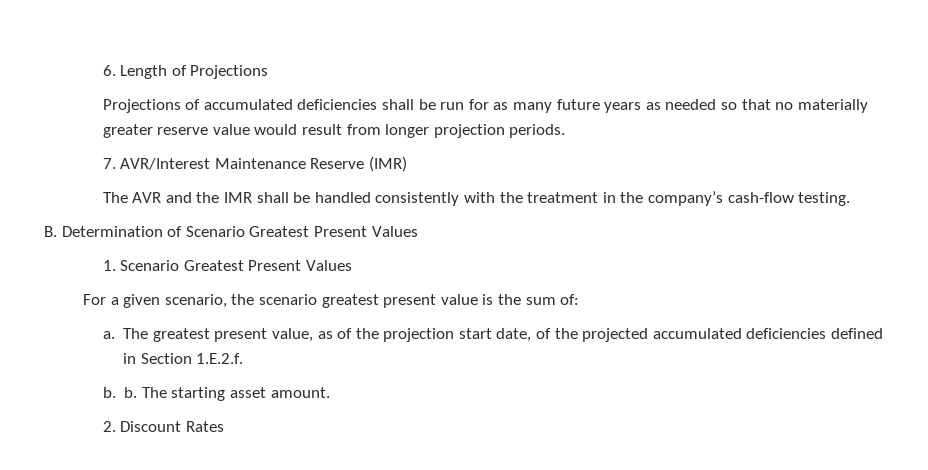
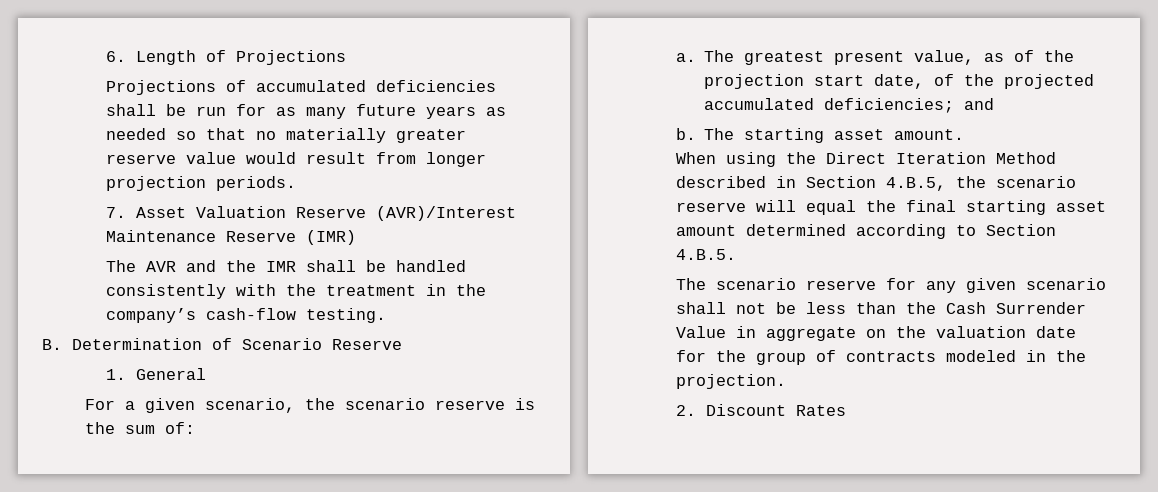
- 7. AVR/Interest Maintenance Reserve (IMR)
+ 7. Asset Valuation Reserve (AVR)/Interest Maintenance Reserve (IMR)
- B. Determination of Scenario Greatest Present Values
- 1. Scenario Greatest Present Values
+ B. Determination of Scenario Reserve
+ 1. General
- For a given scenario, the scenario greatest present value is the sum of:
+ For a given scenario, the scenario reserve is the sum of:
- The greatest present value, as of the projection start date, of the projected accumulated deficiencies defined in Section 1.E.2.f.
- b. b.
+ The greatest present value, as of the projection start date, of the projected accumulated deficiencies; and
+ b.
+ When using the Direct Iteration Method described in Section 4.B.5, the scenario reserve will equal the final starting asset amount determined according to Section 4.B.5.
+ The scenario reserve for any given scenario shall not be less than the Cash Surrender Value in aggregate on the valuation date for the group of contracts modeled in the projection.

